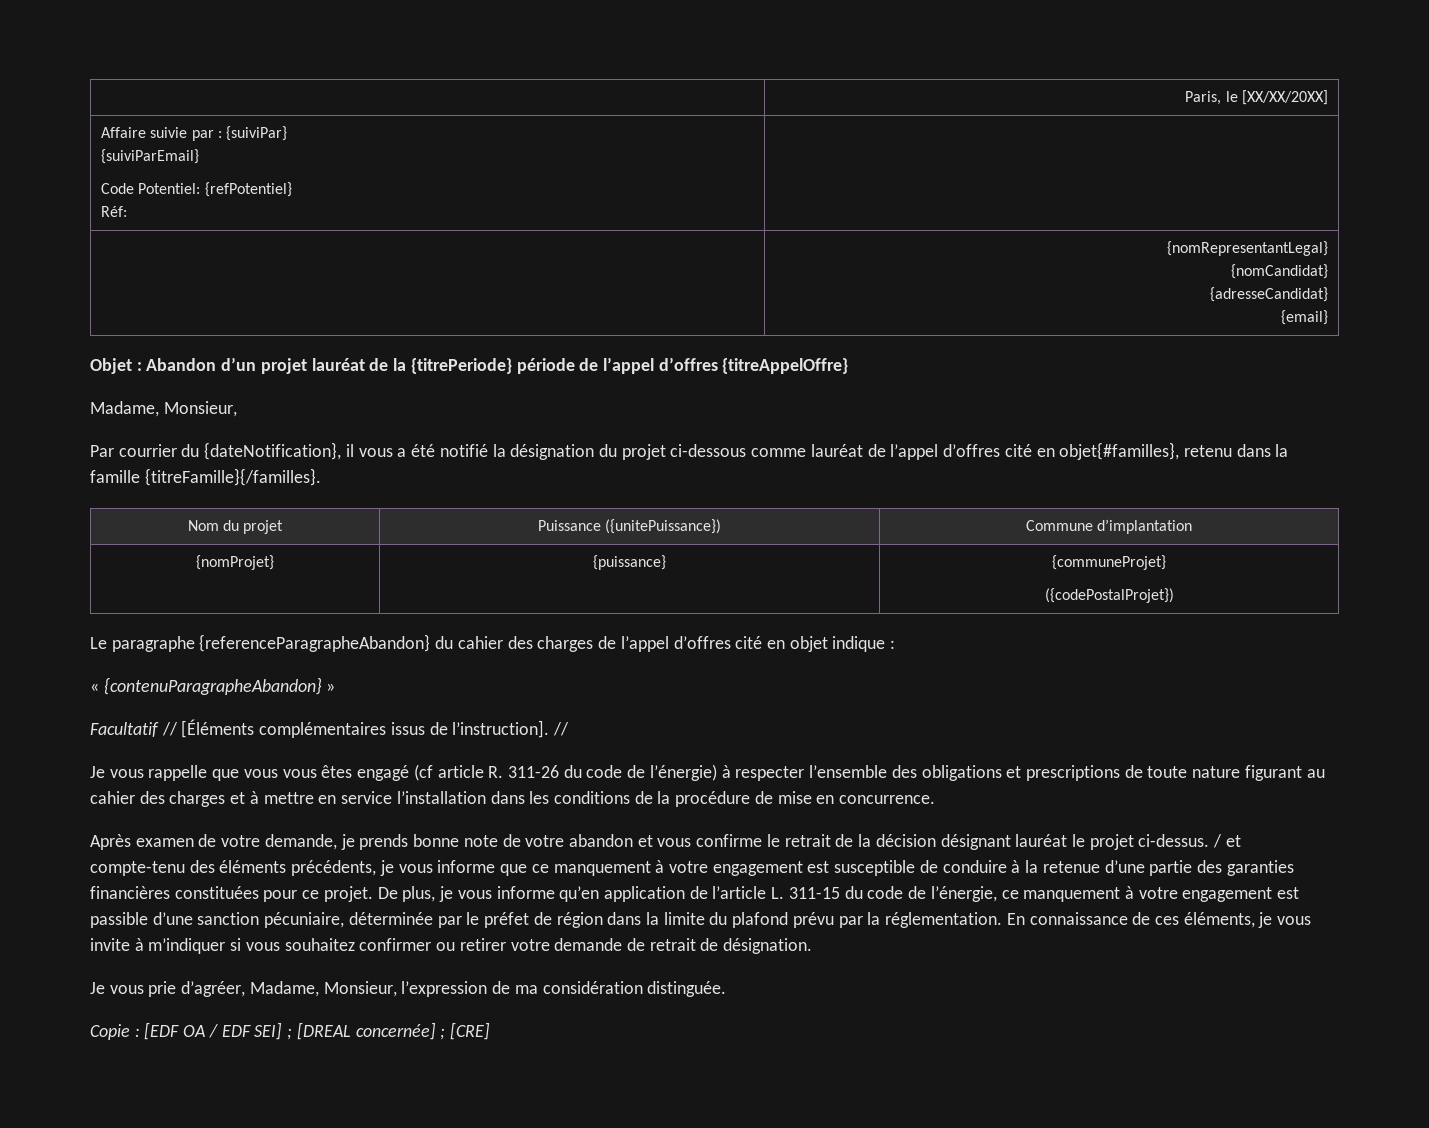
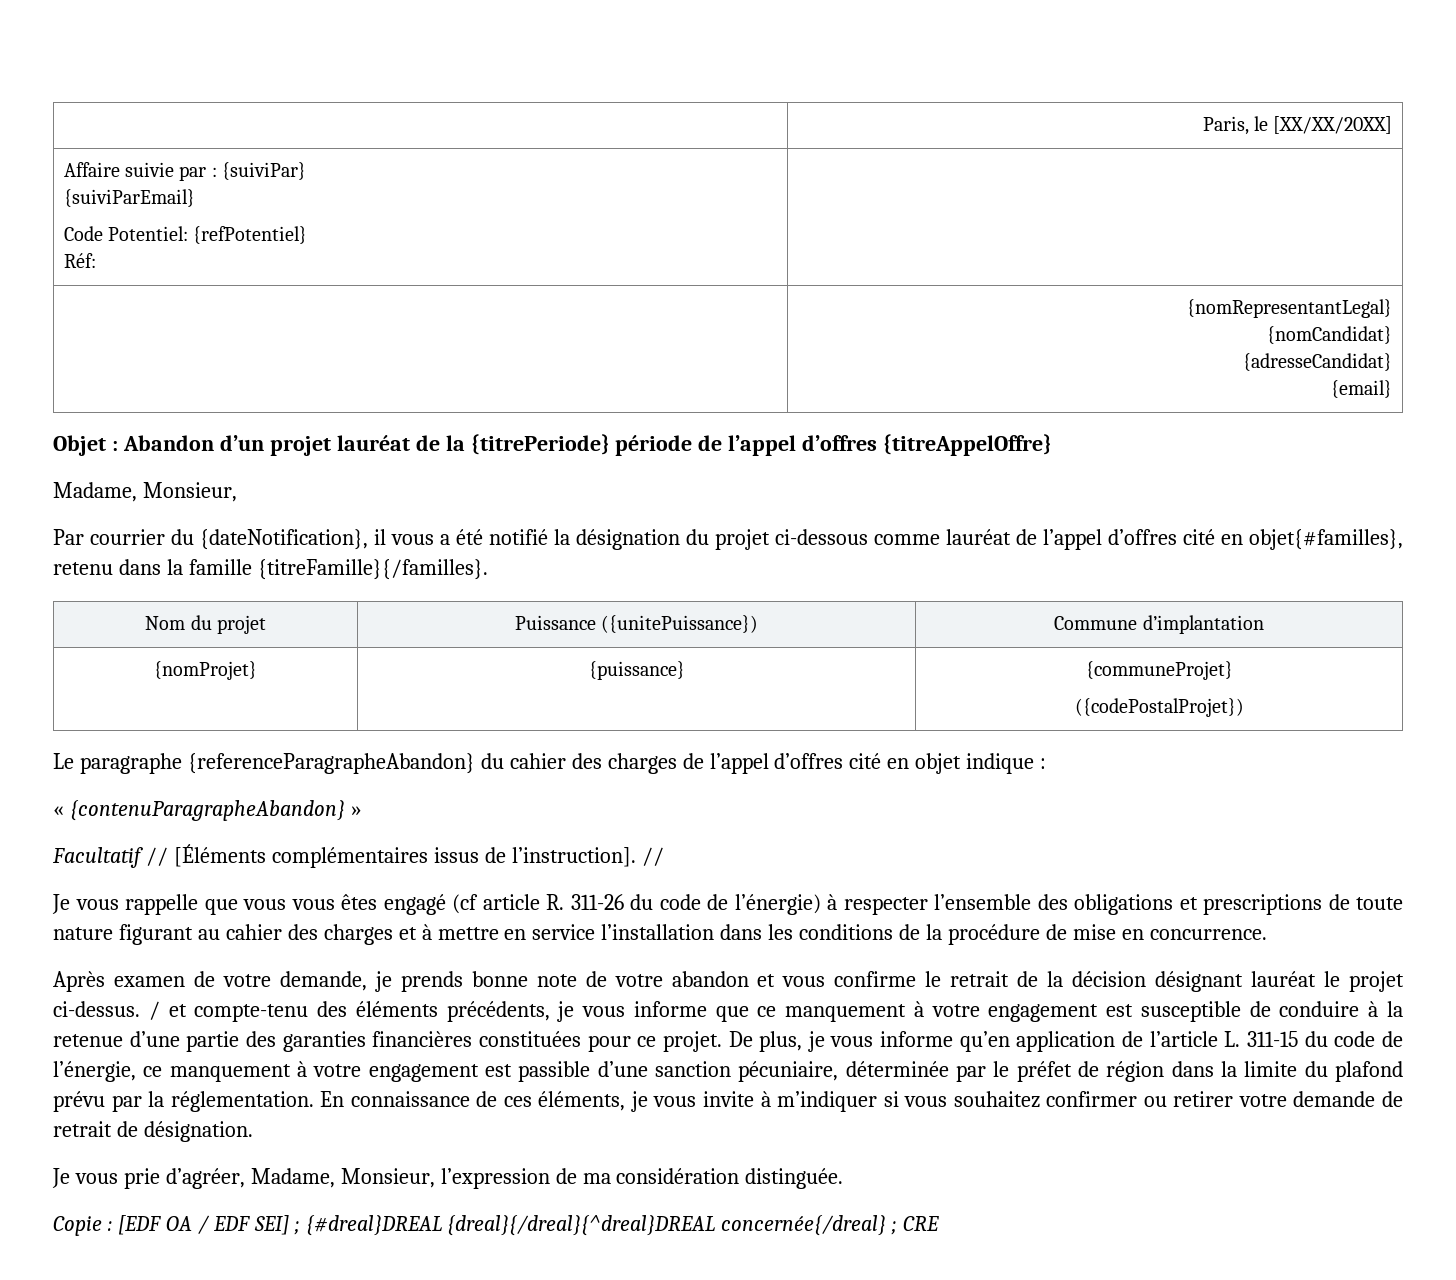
- Copie : [EDF OA / EDF SEI] ; [DREAL concernée] ; [CRE]
+ Copie : [EDF OA / EDF SEI] ; {#dreal}DREAL {dreal}{/dreal}{^dreal}DREAL concernée{/dreal} ; CRE

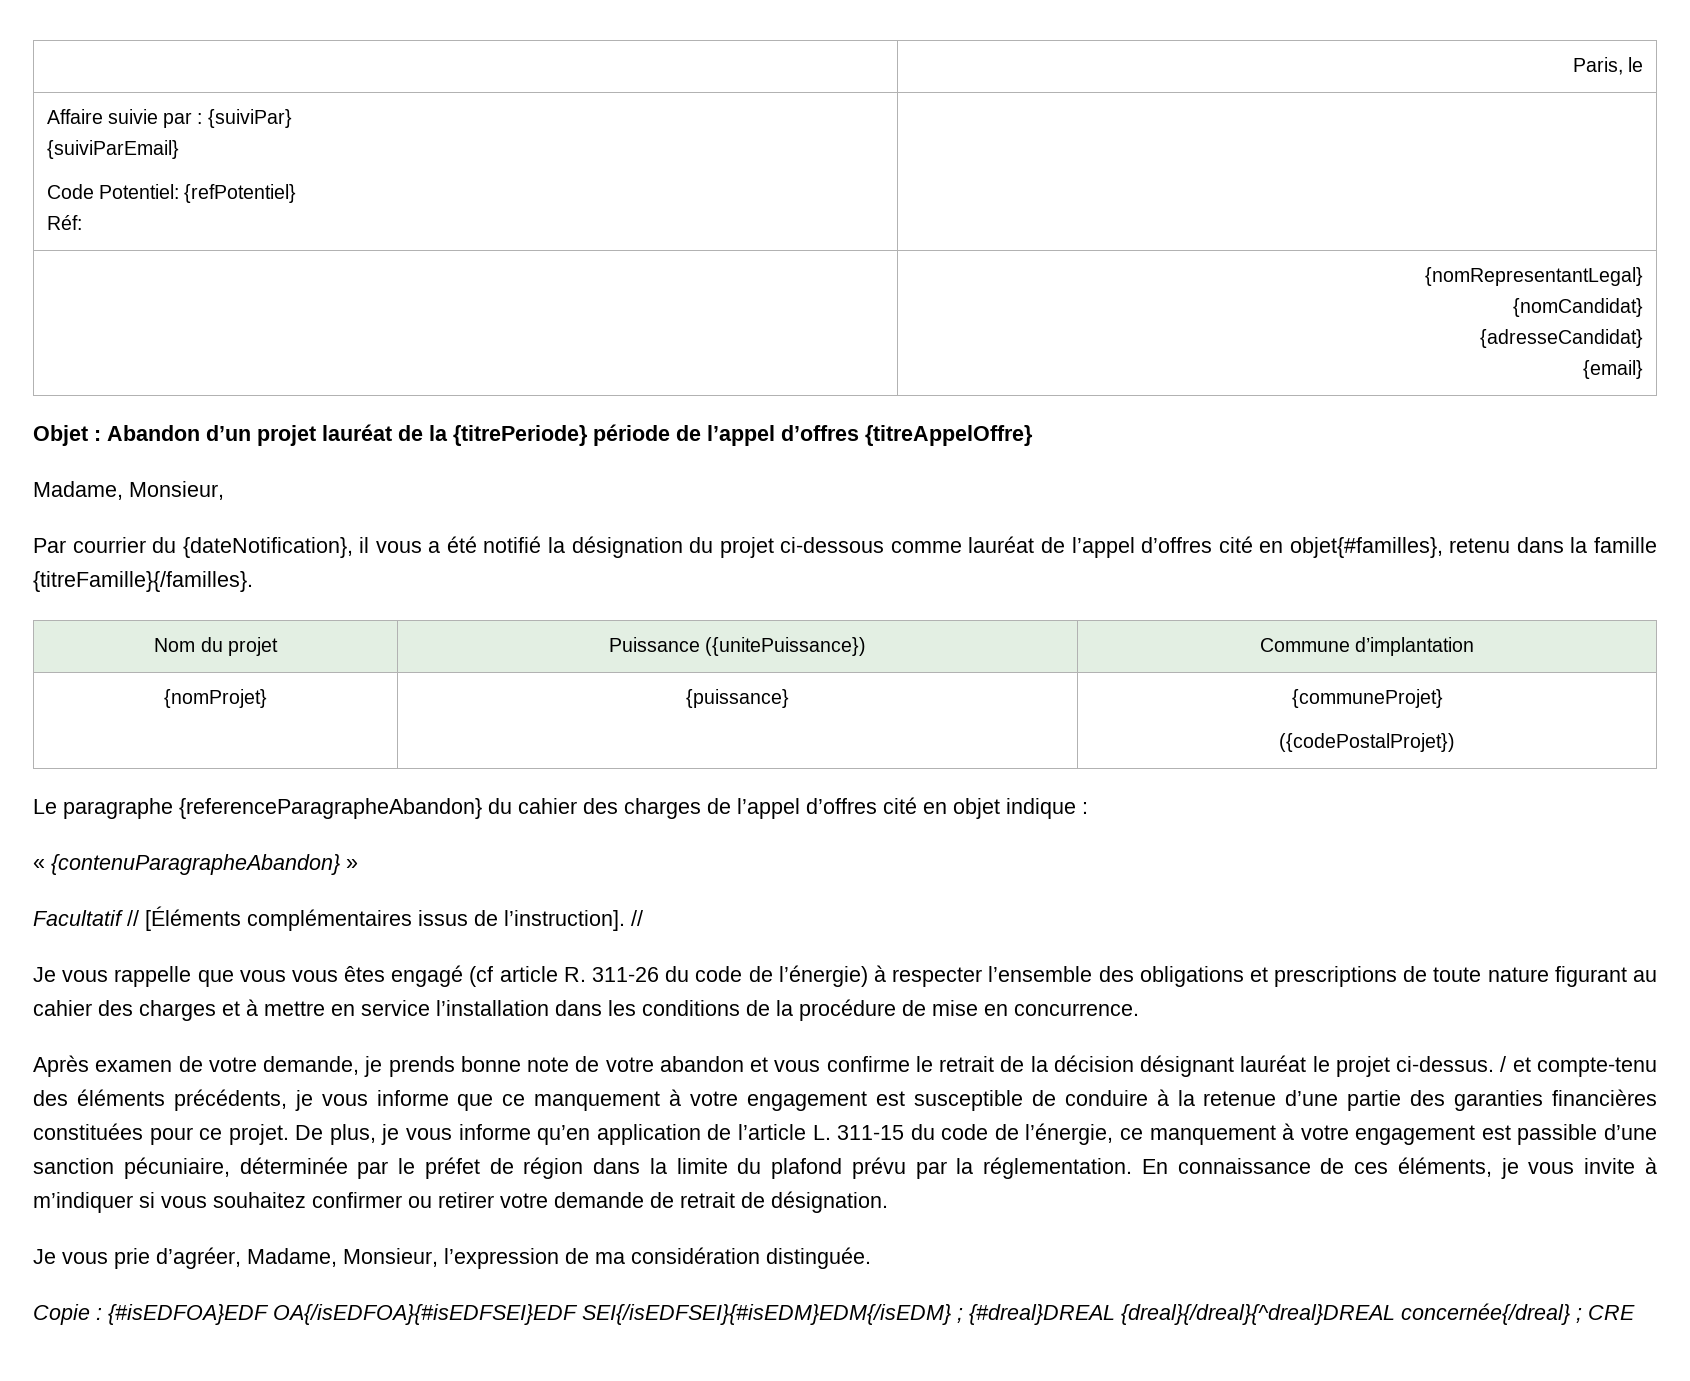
- | Paris, le [XX/XX/20XX]
+ | Paris, le
- Copie : [EDF OA / EDF SEI] ; {#dreal}DREAL {dreal}{/dreal}{^dreal}DREAL concernée{/dreal} ; CRE
+ Copie : {#isEDFOA}EDF OA{/isEDFOA}{#isEDFSEI}EDF SEI{/isEDFSEI}{#isEDM}EDM{/isEDM} ; {#dreal}DREAL {dreal}{/dreal}{^dreal}DREAL concernée{/dreal} ; CRE

